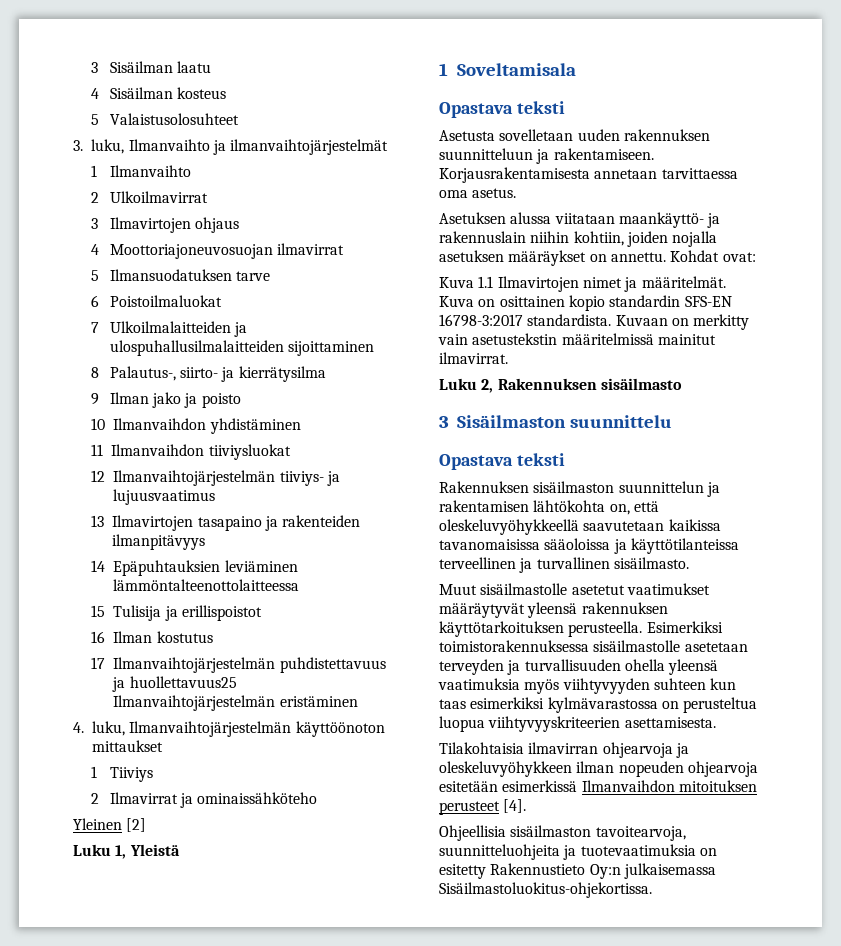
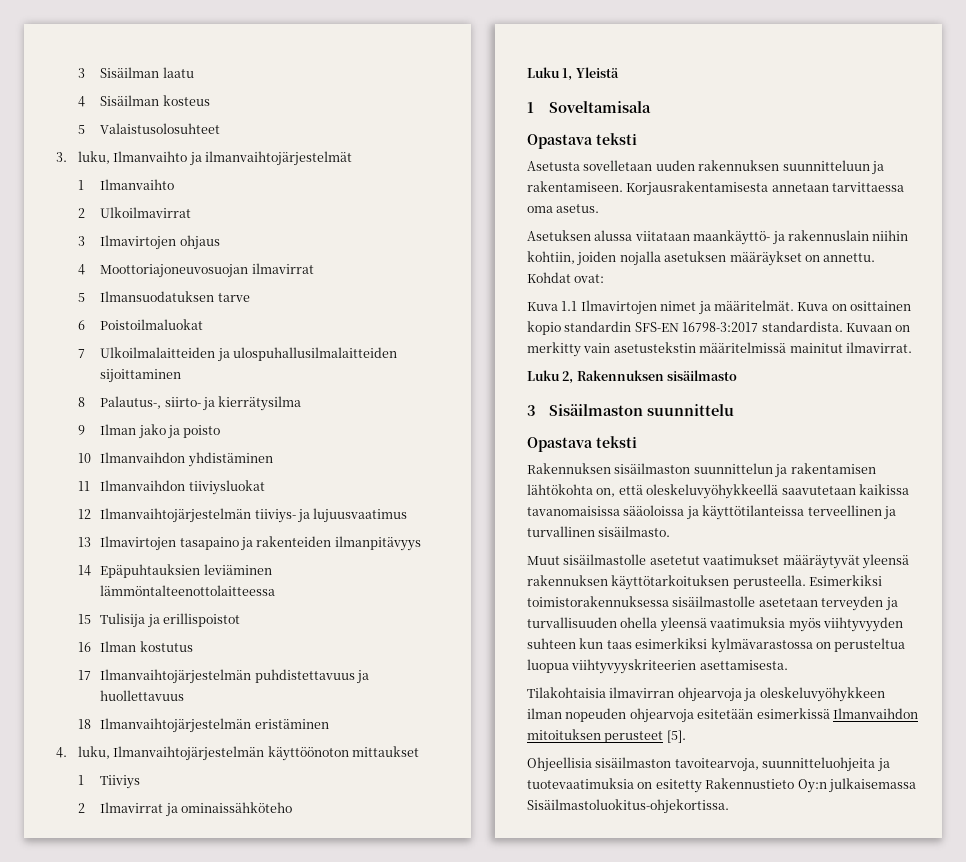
- 17 Ilmanvaihtojärjestelmän puhdistettavuus ja huollettavuus25 Ilmanvaihtojärjestelmän eristäminen
+ 17 Ilmanvaihtojärjestelmän puhdistettavuus ja huollettavuus
+ 18 Ilmanvaihtojärjestelmän eristäminen
- Yleinen [2]
- Tilakohtaisia ilmavirran ohjearvoja ja oleskeluvyöhykkeen ilman nopeuden ohjearvoja esitetään esimerkissä Ilmanvaihdon mitoituksen perusteet [4].
+ Tilakohtaisia ilmavirran ohjearvoja ja oleskeluvyöhykkeen ilman nopeuden ohjearvoja esitetään esimerkissä Ilmanvaihdon mitoituksen perusteet [5].

